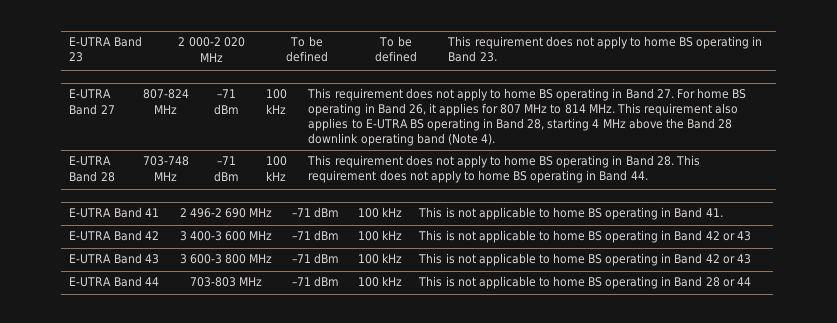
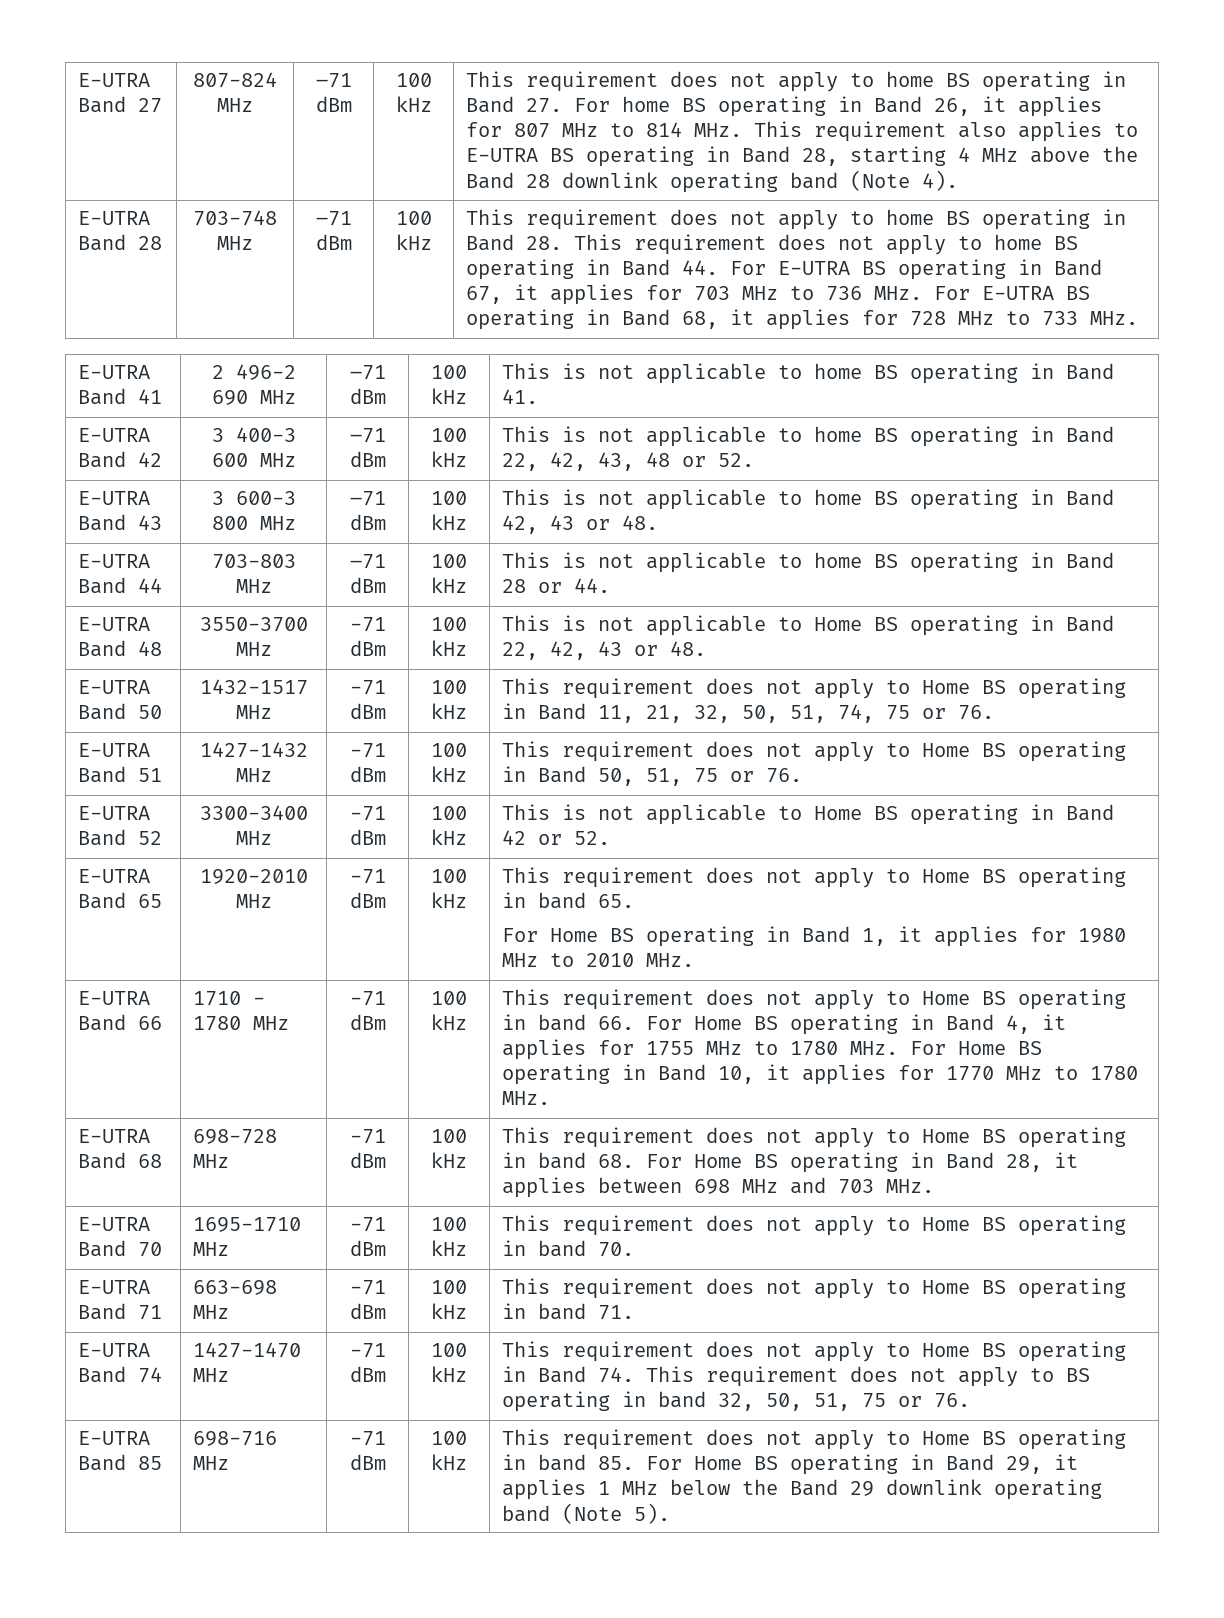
- E-UTRA Band 23 | 2 000-2 020 MHz | To be defined | To be defined | This requirement does not apply to home BS operating in Band 23.
- This requirement does not apply to home BS operating in Band 28. This requirement does not apply to home BS operating in Band 44.
+ This requirement does not apply to home BS operating in Band 28. This requirement does not apply to home BS operating in Band 44. For E-UTRA BS operating in Band 67, it applies for 703 MHz to 736 MHz. For E-UTRA BS operating in Band 68, it applies for 728 MHz to 733 MHz.
- E-UTRA Band 42 | 3 400-3 600 MHz | –71 dBm | 100 kHz | This is not applicable to home BS operating in Band 42 or 43
+ E-UTRA Band 42 | 3 400-3 600 MHz | –71 dBm | 100 kHz | This is not applicable to home BS operating in Band 22, 42, 43, 48 or 52.
- E-UTRA Band 43 | 3 600-3 800 MHz | –71 dBm | 100 kHz | This is not applicable to home BS operating in Band 42 or 43
+ E-UTRA Band 43 | 3 600-3 800 MHz | –71 dBm | 100 kHz | This is not applicable to home BS operating in Band 42, 43 or 48.
- E-UTRA Band 44 | 703-803 MHz | –71 dBm | 100 kHz | This is not applicable to home BS operating in Band 28 or 44
+ E-UTRA Band 44 | 703-803 MHz | –71 dBm | 100 kHz | This is not applicable to home BS operating in Band 28 or 44.
+ E-UTRA Band 48 | 3550-3700 MHz | -71 dBm | 100 kHz | This is not applicable to Home BS operating in Band 22, 42, 43 or 48.
+ E-UTRA Band 50 | 1432-1517 MHz | -71 dBm | 100 kHz | This requirement does not apply to Home BS operating in Band 11, 21, 32, 50, 51, 74, 75 or 76.
+ E-UTRA Band 51 | 1427-1432 MHz | -71 dBm | 100 kHz | This requirement does not apply to Home BS operating in Band 50, 51, 75 or 76.
+ E-UTRA Band 52 | 3300-3400 MHz | -71 dBm | 100 kHz | This is not applicable to Home BS operating in Band 42 or 52.
+ E-UTRA Band 65 | 1920-2010 MHz | -71 dBm | 100 kHz | This requirement does not apply to Home BS operating in band 65.
+ For Home BS operating in Band 1, it applies for 1980 MHz to 2010 MHz.
+ E-UTRA Band 66 | 1710 - 1780 MHz | -71 dBm | 100 kHz | This requirement does not apply to Home BS operating in band 66. For Home BS operating in Band 4, it applies for 1755 MHz to 1780 MHz. For Home BS operating in Band 10, it applies for 1770 MHz to 1780 MHz.
+ E-UTRA Band 68 | 698-728 MHz | -71 dBm | 100 kHz | This requirement does not apply to Home BS operating in band 68. For Home BS operating in Band 28, it applies between 698 MHz and 703 MHz.
+ E-UTRA Band 70 | 1695-1710 MHz | -71 dBm | 100 kHz | This requirement does not apply to Home BS operating in band 70.
+ E-UTRA Band 71 | 663-698 MHz | -71 dBm | 100 kHz | This requirement does not apply to Home BS operating in band 71.
+ E-UTRA Band 74 | 1427-1470 MHz | -71 dBm | 100 kHz | This requirement does not apply to Home BS operating in Band 74. This requirement does not apply to BS operating in band 32, 50, 51, 75 or 76.
+ E-UTRA Band 85 | 698-716 MHz | -71 dBm | 100 kHz | This requirement does not apply to Home BS operating in band 85. For Home BS operating in Band 29, it applies 1 MHz below the Band 29 downlink operating band (Note 5).

